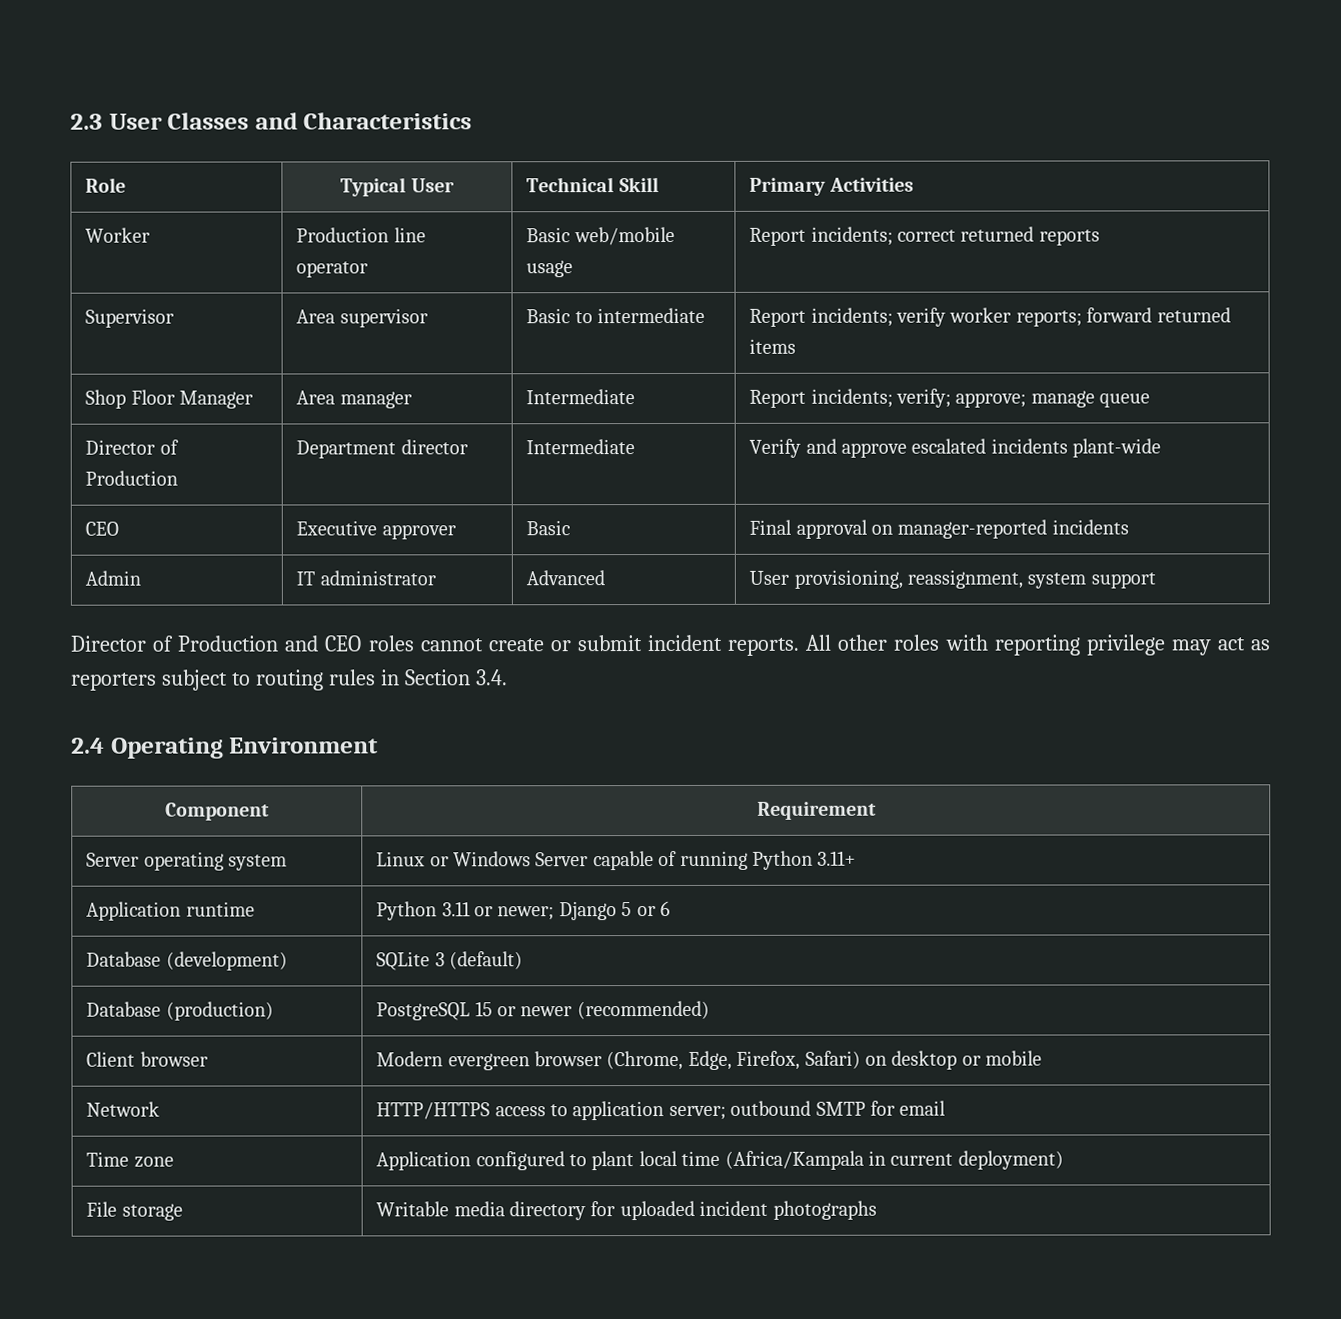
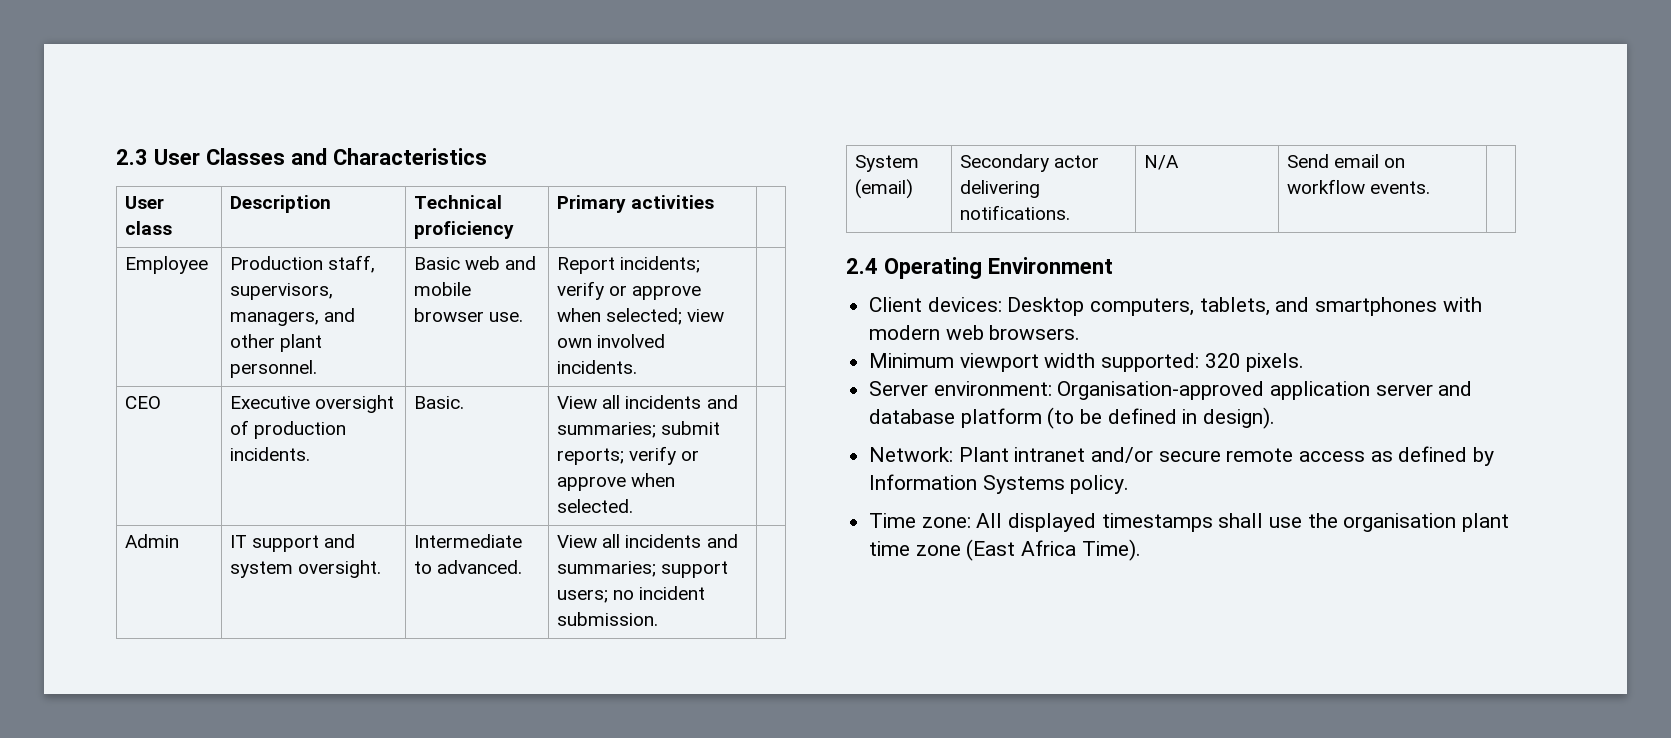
- Role | Typical User | Technical Skill | Primary Activities
- Worker | Production line operator | Basic web/mobile usage | Report incidents; correct returned reports
- Supervisor | Area supervisor | Basic to intermediate | Report incidents; verify worker reports; forward returned items
- Shop Floor Manager | Area manager | Intermediate | Report incidents; verify; approve; manage queue
- Director of Production | Department director | Intermediate | Verify and approve escalated incidents plant-wide
- CEO | Executive approver | Basic | Final approval on manager-reported incidents
- Admin | IT administrator | Advanced | User provisioning, reassignment, system support
- Director of Production and CEO roles cannot create or submit incident reports. All other roles with reporting privilege may act as reporters subject to routing rules in Section 3.4.
+ User class | Description | Technical proficiency | Primary activities |
+ Employee | Production staff, supervisors, managers, and other plant personnel. | Basic web and mobile browser use. | Report incidents; verify or approve when selected; view own involved incidents. |
+ CEO | Executive oversight of production incidents. | Basic. | View all incidents and summaries; submit reports; verify or approve when selected. |
+ Admin | IT support and system oversight. | Intermediate to advanced. | View all incidents and summaries; support users; no incident submission. |
+ System (email) | Secondary actor delivering notifications. | N/A | Send email on workflow events. |
  2.4 Operating Environment
- Component | Requirement
- Server operating system | Linux or Windows Server capable of running Python 3.11+
- Application runtime | Python 3.11 or newer; Django 5 or 6
- Database (development) | SQLite 3 (default)
- Database (production) | PostgreSQL 15 or newer (recommended)
- Client browser | Modern evergreen browser (Chrome, Edge, Firefox, Safari) on desktop or mobile
- Network | HTTP/HTTPS access to application server; outbound SMTP for email
- Time zone | Application configured to plant local time (Africa/Kampala in current deployment)
- File storage | Writable media directory for uploaded incident photographs
+ Client devices: Desktop computers, tablets, and smartphones with modern web browsers.
+ Minimum viewport width supported: 320 pixels.
+ Server environment: Organisation-approved application server and database platform (to be defined in design).
+ Network: Plant intranet and/or secure remote access as defined by Information Systems policy.
+ Time zone: All displayed timestamps shall use the organisation plant time zone (East Africa Time).

